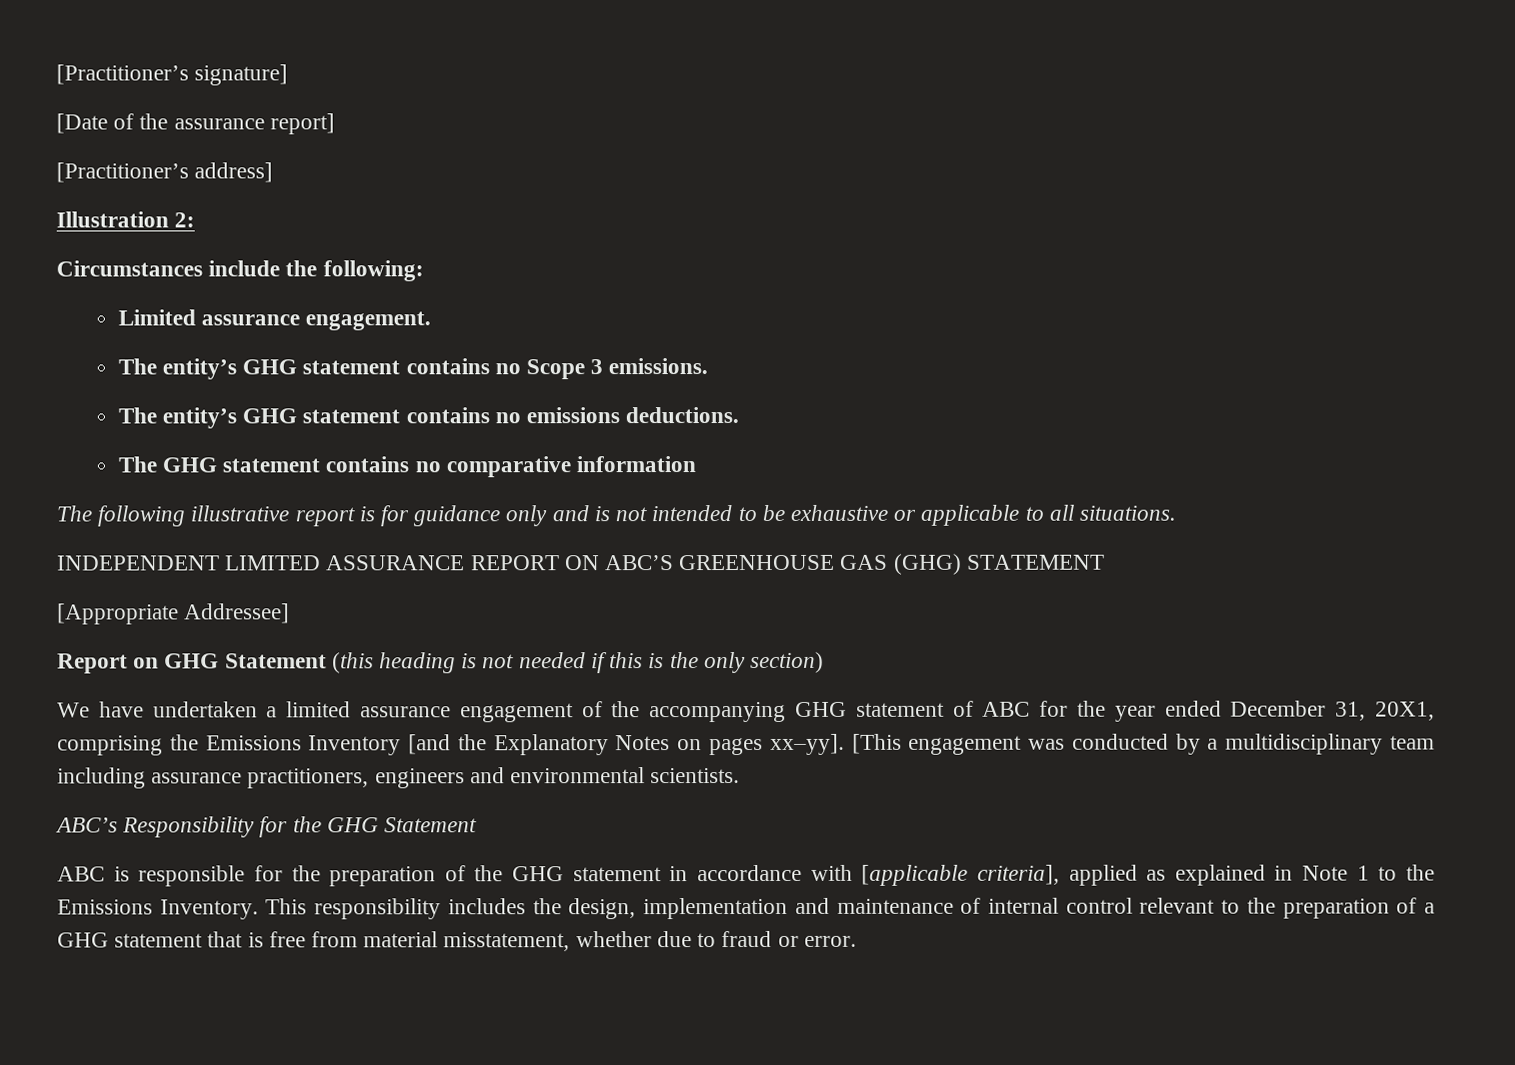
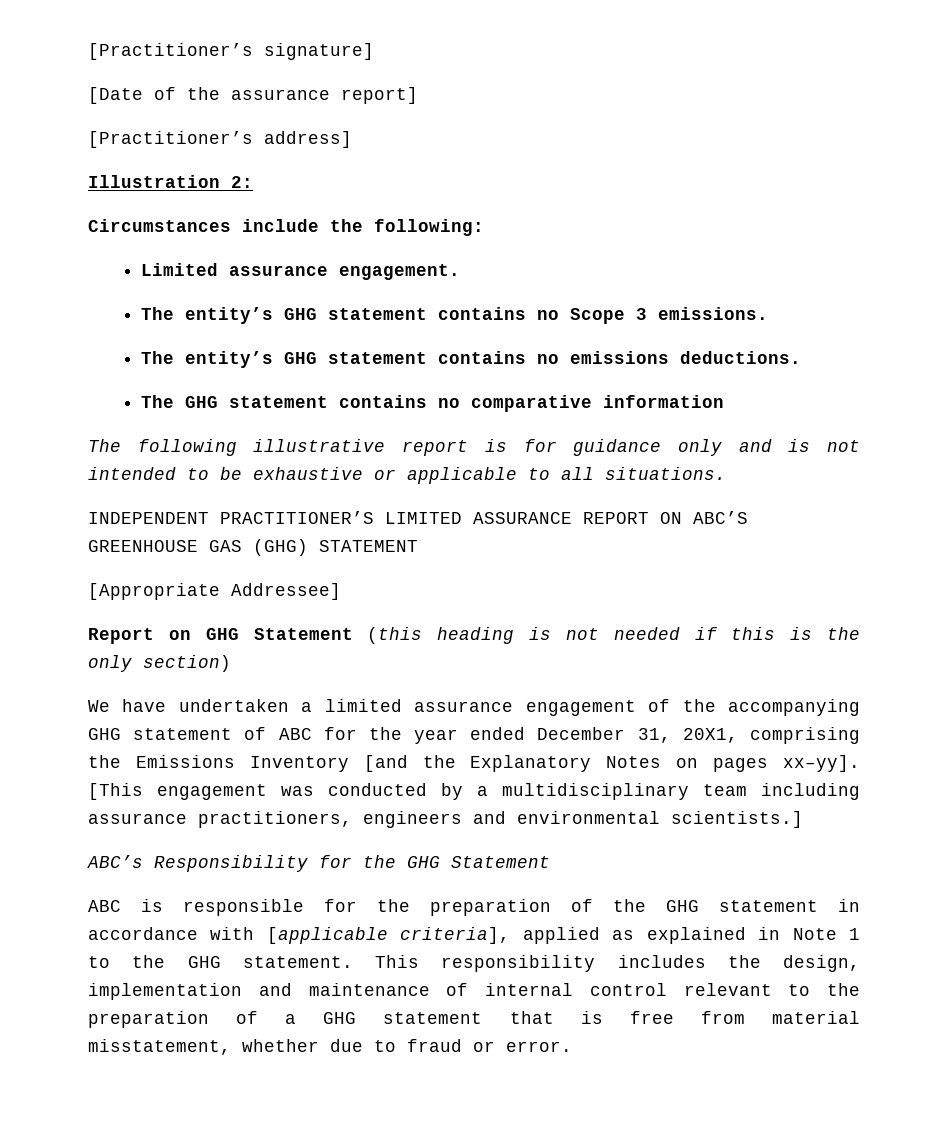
- INDEPENDENT LIMITED ASSURANCE REPORT ON ABC’S GREENHOUSE GAS (GHG) STATEMENT
+ INDEPENDENT PRACTITIONER’S LIMITED ASSURANCE REPORT ON ABC’S GREENHOUSE GAS (GHG) STATEMENT
- [This engagement was conducted by a multidisciplinary team including assurance practitioners, engineers and environmental scientists.
+ [This engagement was conducted by a multidisciplinary team including assurance practitioners, engineers and environmental scientists.]
- ABC is responsible for the preparation of the GHG statement in accordance with [applicable criteria], applied as explained in Note 1 to the Emissions Inventory.
+ ABC is responsible for the preparation of the GHG statement in accordance with [applicable criteria], applied as explained in Note 1 to the GHG statement.

